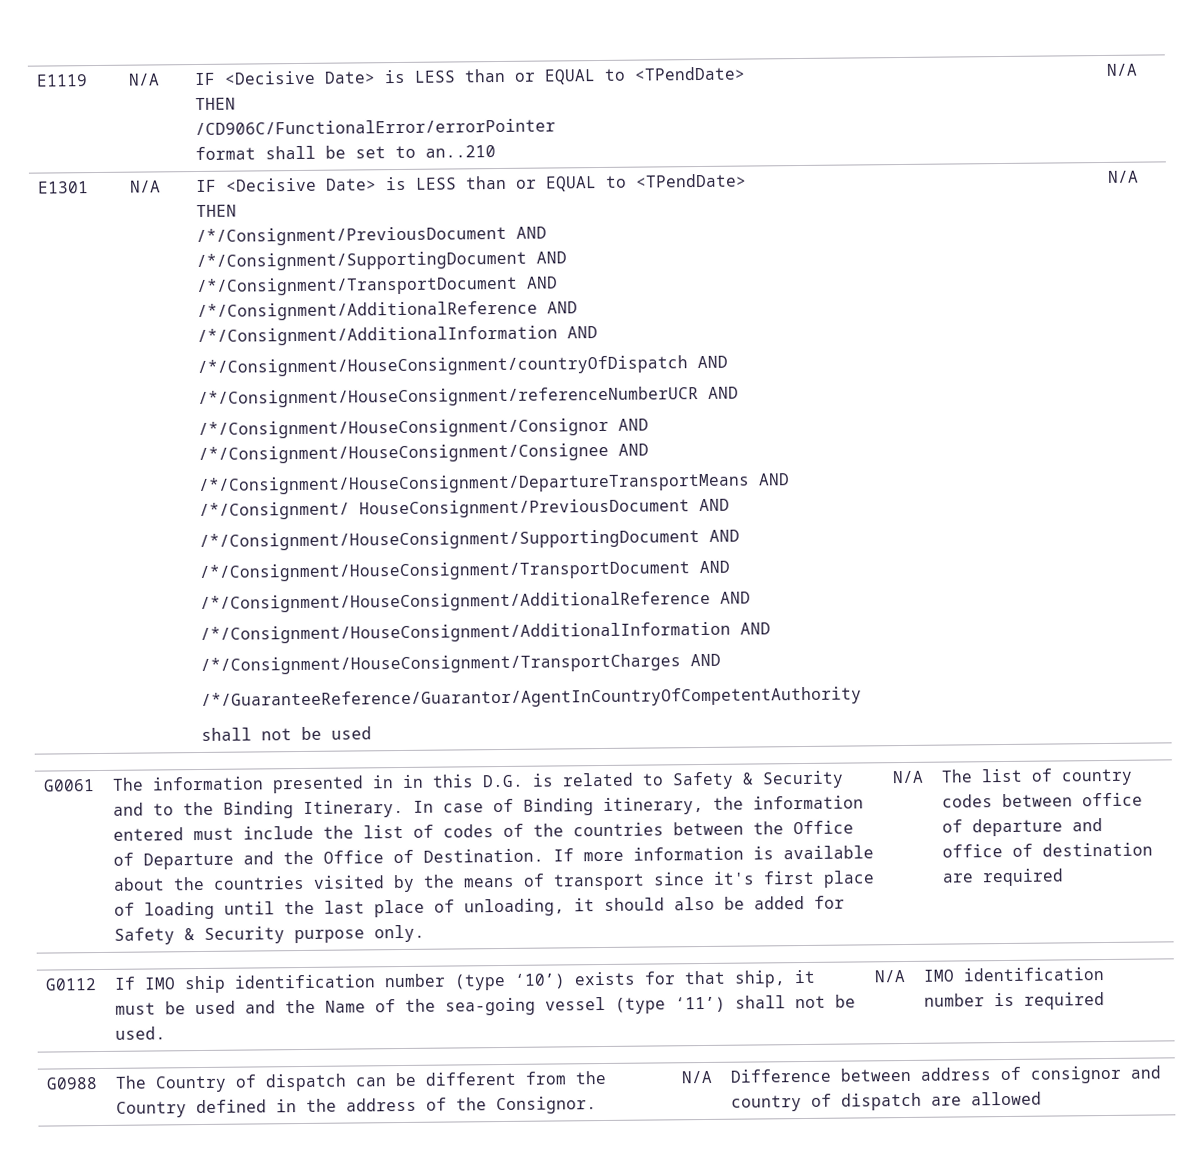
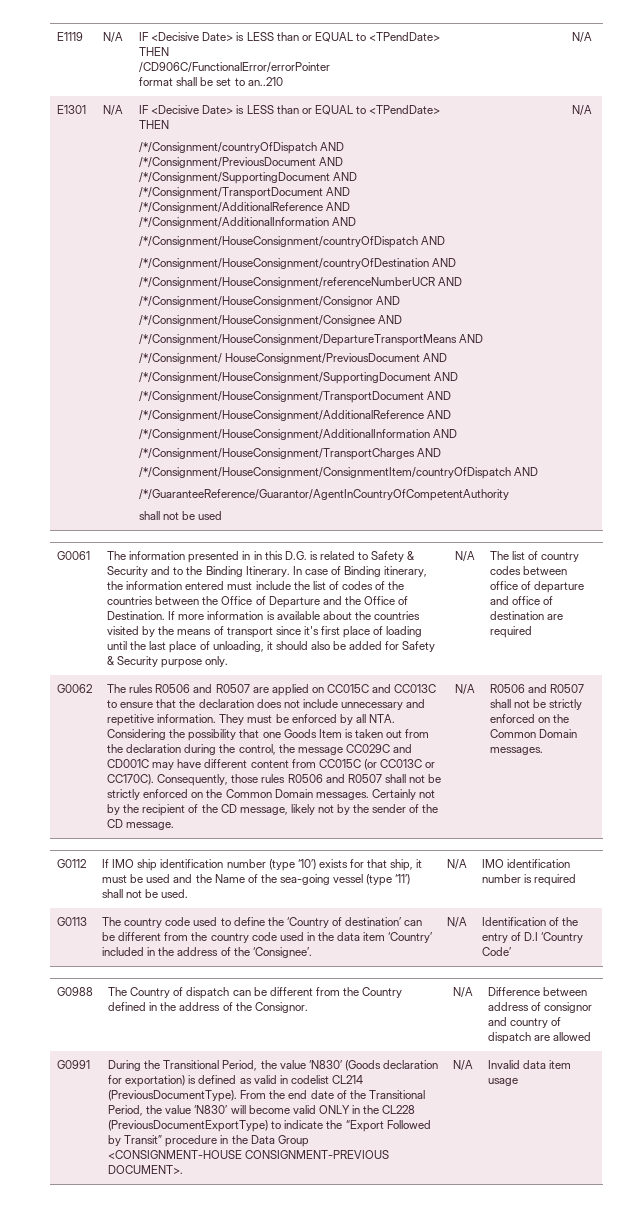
+ /*/Consignment/countryOfDispatch AND
+ /*/Consignment/HouseConsignment/countryOfDestination AND
+ /*/Consignment/HouseConsignment/ConsignmentItem/countryOfDispatch AND
+ G0062 | The rules R0506 and R0507 are applied on CC015C and CC013C to ensure that the declaration does not include unnecessary and repetitive information. They must be enforced by all NTA. Considering the possibility that one Goods Item is taken out from the declaration during the control, the message CC029C and CD001C may have different content from CC015C (or CC013C or CC170C). Consequently, those rules R0506 and R0507 shall not be strictly enforced on the Common Domain messages. Certainly not by the recipient of the CD message, likely not by the sender of the CD message. | N/A | R0506 and R0507 shall not be strictly enforced on the Common Domain messages.
+ G0113 | The country code used to define the ‘Country of destination’ can be different from the country code used in the data item ‘Country’ included in the address of the ‘Consignee’. | N/A | Identification of the entry of D.I ‘Country Code’
+ G0991 | During the Transitional Period, the value ‘N830’ (Goods declaration for exportation) is defined as valid in codelist CL214 (PreviousDocumentType). From the end date of the Transitional Period, the value ‘N830’ will become valid ONLY in the CL228 (PreviousDocumentExportType) to indicate the “Export Followed by Transit” procedure in the Data Group <CONSIGNMENT-HOUSE CONSIGNMENT-PREVIOUS DOCUMENT>. | N/A | Invalid data item usage

